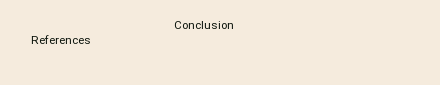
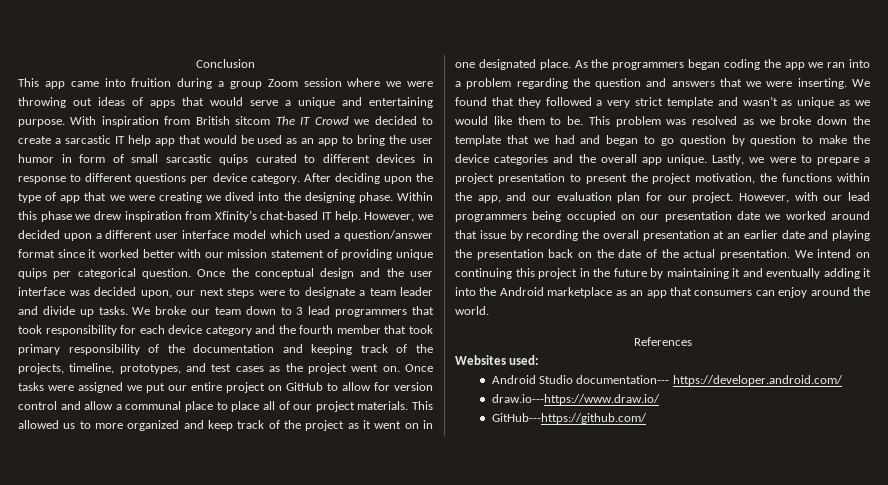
+ This app came into fruition during a group Zoom session where we were throwing out ideas of apps that would serve a unique and entertaining purpose. With inspiration from British sitcom The IT Crowd we decided to create a sarcastic IT help app that would be used as an app to bring the user humor in form of small sarcastic quips curated to different devices in response to different questions per device category. After deciding upon the type of app that we were creating we dived into the designing phase. Within this phase we drew inspiration from Xfinity’s chat-based IT help. However, we decided upon a different user interface model which used a question/answer format since it worked better with our mission statement of providing unique quips per categorical question. Once the conceptual design and the user interface was decided upon, our next steps were to designate a team leader and divide up tasks. We broke our team down to 3 lead programmers that took responsibility for each device category and the fourth member that took primary responsibility of the documentation and keeping track of the projects, timeline, prototypes, and test cases as the project went on. Once tasks were assigned we put our entire project on GitHub to allow for version control and allow a communal place to place all of our project materials. This allowed us to more organized and keep track of the project as it went on in one designated place. As the programmers began coding the app we ran into a problem regarding the question and answers that we were inserting. We found that they followed a very strict template and wasn’t as unique as we would like them to be. This problem was resolved as we broke down the template that we had and began to go question by question to make the device categories and the overall app unique. Lastly, we were to prepare a project presentation to present the project motivation, the functions within the app, and our evaluation plan for our project. However, with our lead programmers being occupied on our presentation date we worked around that issue by recording the overall presentation at an earlier date and playing the presentation back on the date of the actual presentation. We intend on continuing this project in the future by maintaining it and eventually adding it into the Android marketplace as an app that consumers can enjoy around the world.
  References
+ Websites used:
+ Android Studio documentation--- https://developer.android.com/
+ draw.io---https://www.draw.io/
+ GitHub---https://github.com/

